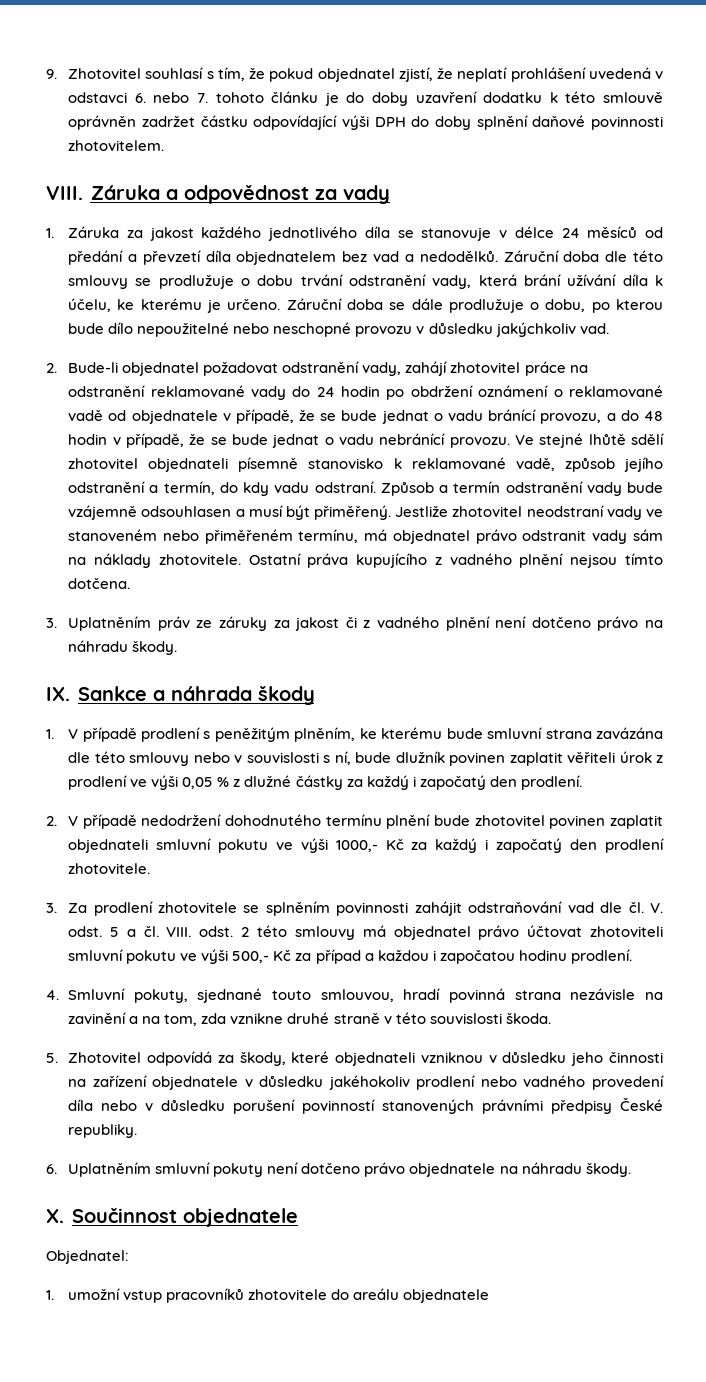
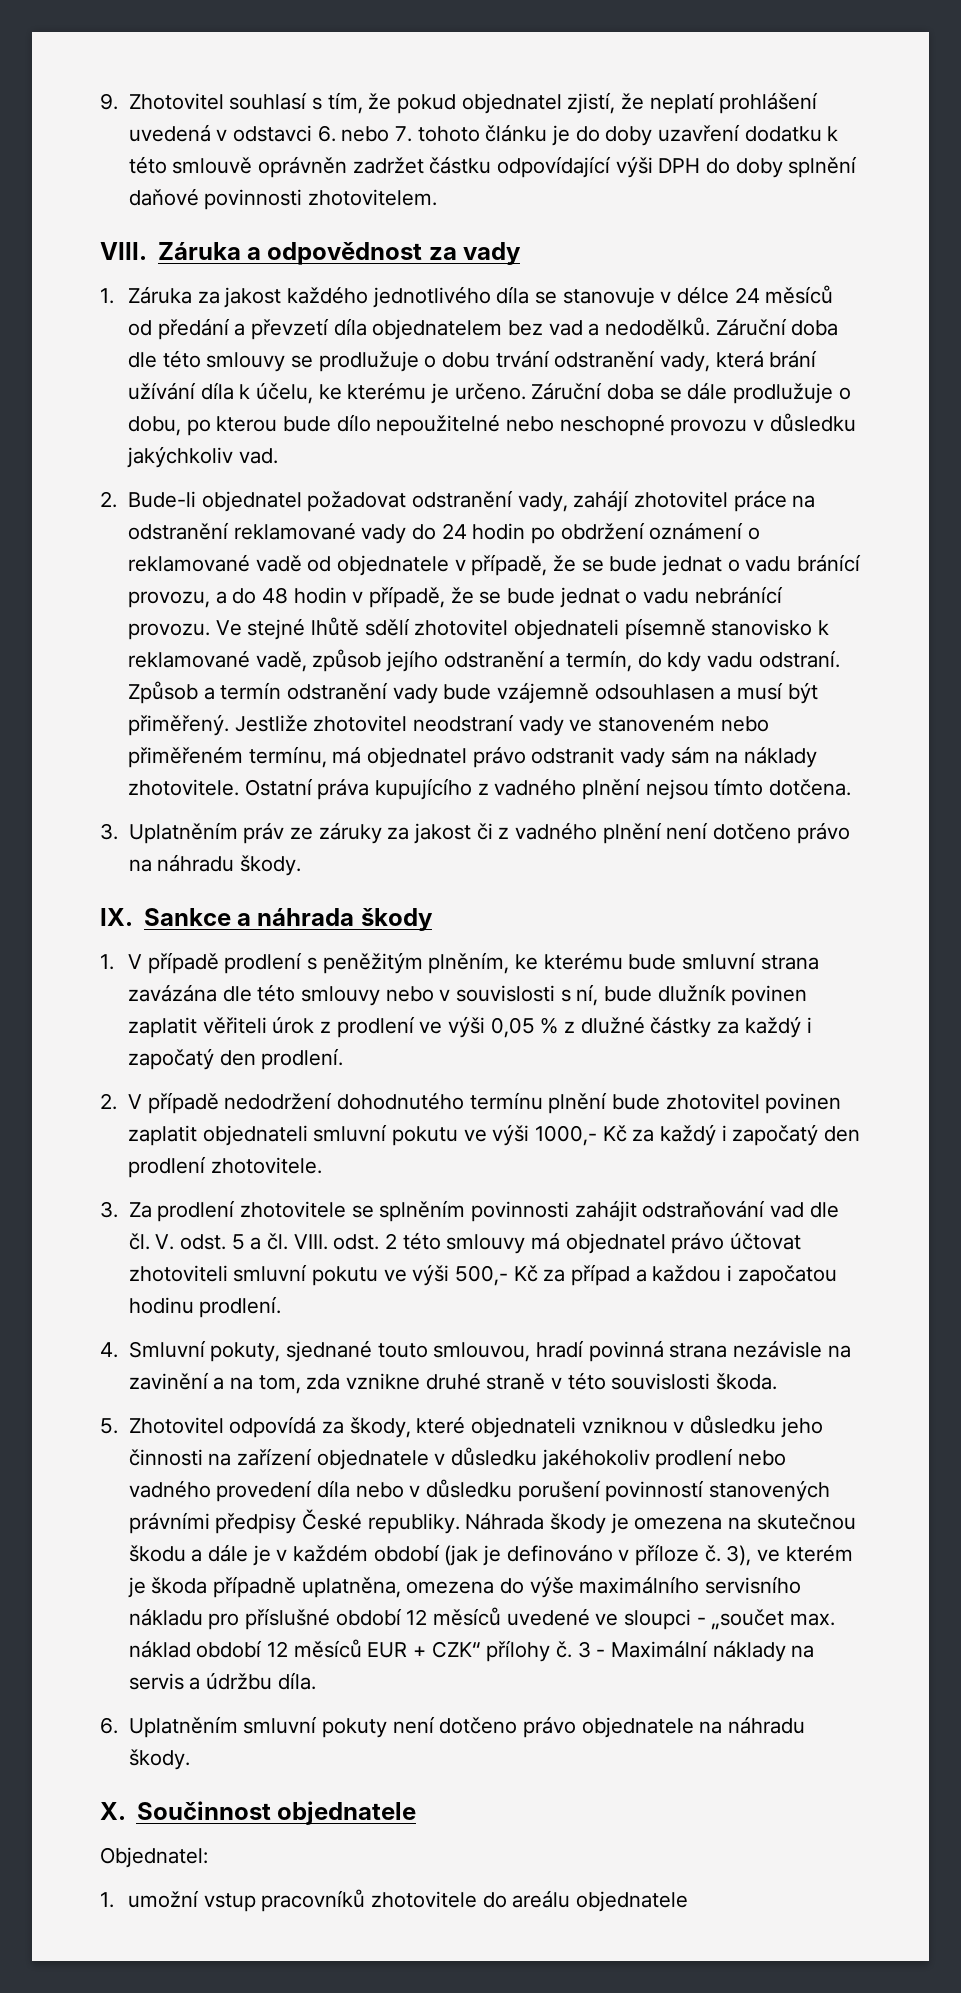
+ Náhrada škody je omezena na skutečnou škodu a dále je v každém období (jak je definováno v příloze č. 3), ve kterém je škoda případně uplatněna, omezena do výše maximálního servisního nákladu pro příslušné období 12 měsíců uvedené ve sloupci - „součet max. náklad období 12 měsíců EUR + CZK“ přílohy č. 3 - Maximální náklady na servis a údržbu díla.

